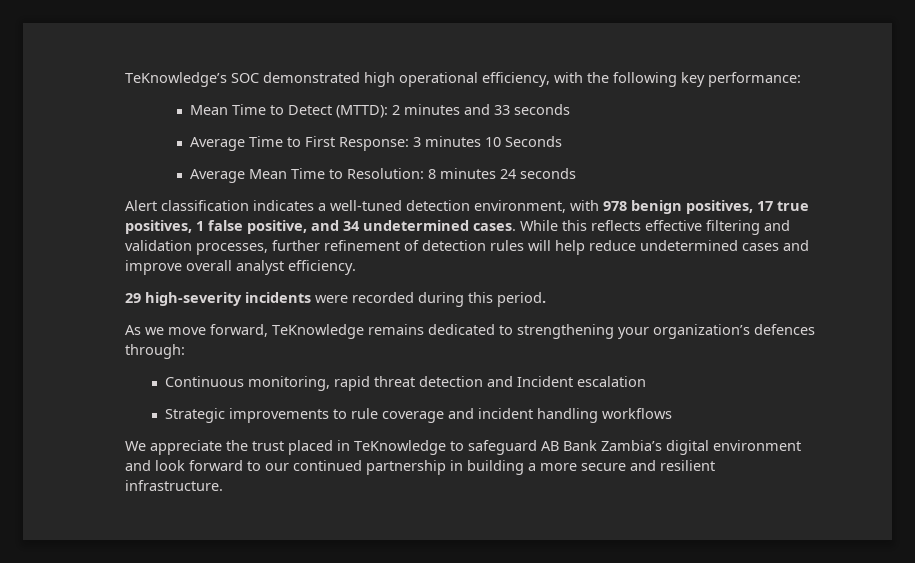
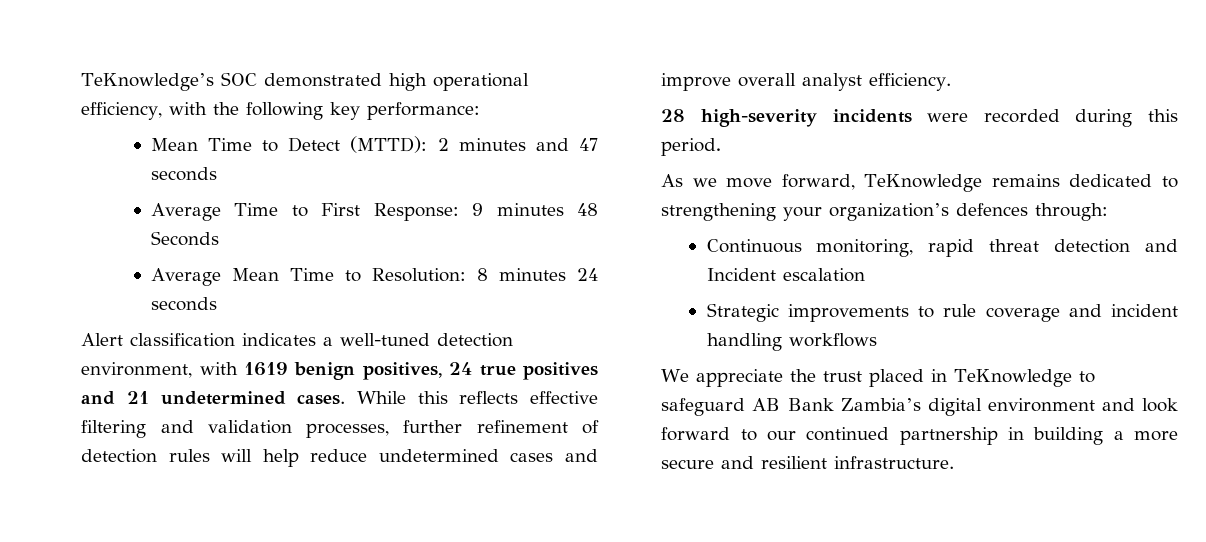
- Mean Time to Detect (MTTD): 2 minutes and 33 seconds
+ Mean Time to Detect (MTTD): 2 minutes and 47 seconds
- Average Time to First Response: 3 minutes 10 Seconds
+ Average Time to First Response: 9 minutes 48 Seconds
- Alert classification indicates a well-tuned detection environment, with 978 benign positives, 17 true positives, 1 false positive, and 34 undetermined cases.
+ Alert classification indicates a well-tuned detection environment, with 1619 benign positives, 24 true positives and 21 undetermined cases.
- 29 high-severity incidents were recorded during this period.
+ 28 high-severity incidents were recorded during this period.

